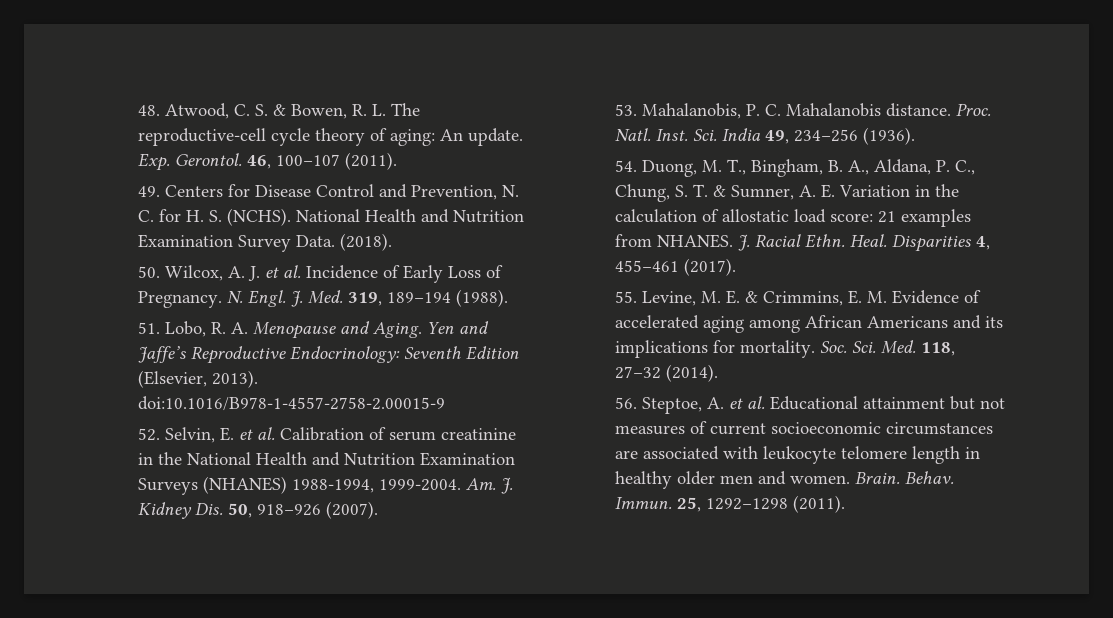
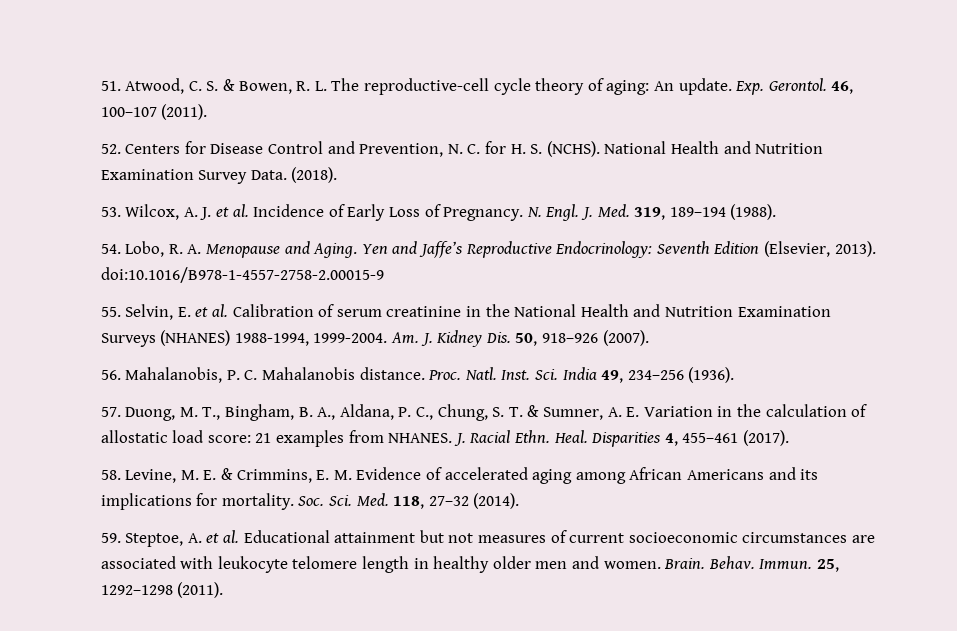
- 48. Atwood, C. S. & Bowen, R. L. The reproductive-cell cycle theory of aging: An update.
+ 51. Atwood, C. S. & Bowen, R. L. The reproductive-cell cycle theory of aging: An update.
- 49. Centers for Disease Control and Prevention, N. C. for H. S. (NCHS).
+ 52. Centers for Disease Control and Prevention, N. C. for H. S. (NCHS).
- 50. Wilcox, A. J. et al. Incidence of Early Loss of Pregnancy.
+ 53. Wilcox, A. J. et al. Incidence of Early Loss of Pregnancy.
- 51. Lobo, R. A. Menopause and Aging.
+ 54. Lobo, R. A. Menopause and Aging.
- 52. Selvin, E. et al. Calibration of serum creatinine in the National Health and Nutrition Examination Surveys (NHANES) 1988-1994, 1999-2004.
+ 55. Selvin, E. et al. Calibration of serum creatinine in the National Health and Nutrition Examination Surveys (NHANES) 1988-1994, 1999-2004.
- 53. Mahalanobis, P. C. Mahalanobis distance.
+ 56. Mahalanobis, P. C. Mahalanobis distance.
- 54. Duong, M. T., Bingham, B. A., Aldana, P. C., Chung, S. T. & Sumner, A. E. Variation in the calculation of allostatic load score: 21 examples from NHANES.
+ 57. Duong, M. T., Bingham, B. A., Aldana, P. C., Chung, S. T. & Sumner, A. E. Variation in the calculation of allostatic load score: 21 examples from NHANES.
- 55. Levine, M. E. & Crimmins, E. M. Evidence of accelerated aging among African Americans and its implications for mortality.
+ 58. Levine, M. E. & Crimmins, E. M. Evidence of accelerated aging among African Americans and its implications for mortality.
- 56. Steptoe, A. et al. Educational attainment but not measures of current socioeconomic circumstances are associated with leukocyte telomere length in healthy older men and women.
+ 59. Steptoe, A. et al. Educational attainment but not measures of current socioeconomic circumstances are associated with leukocyte telomere length in healthy older men and women.

